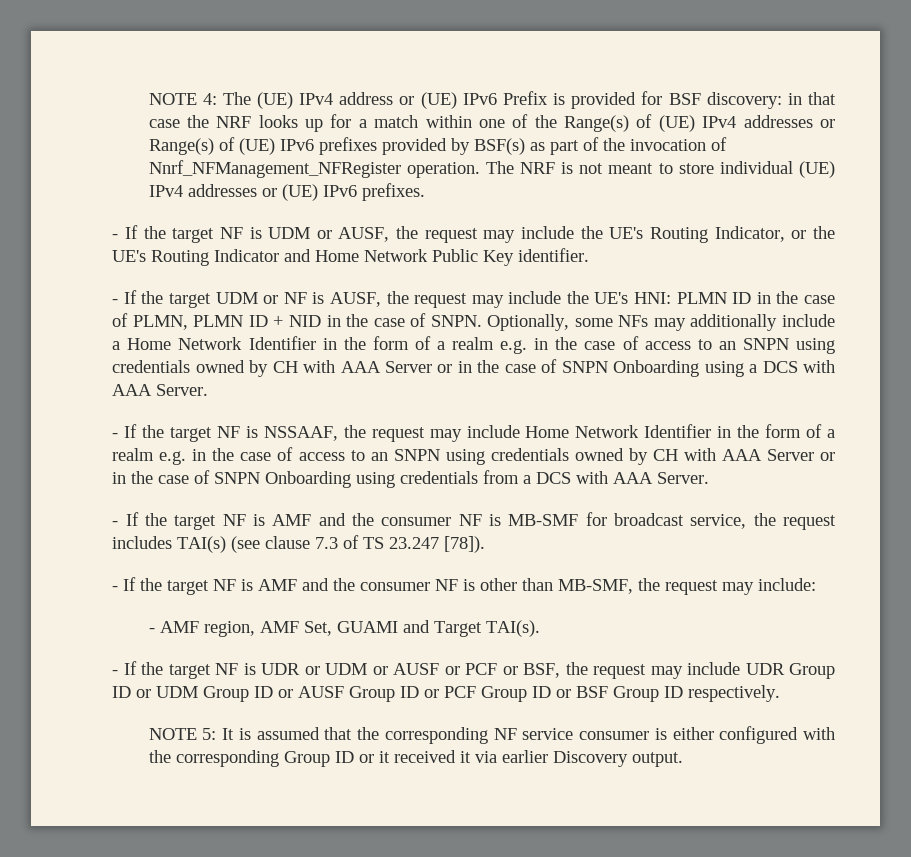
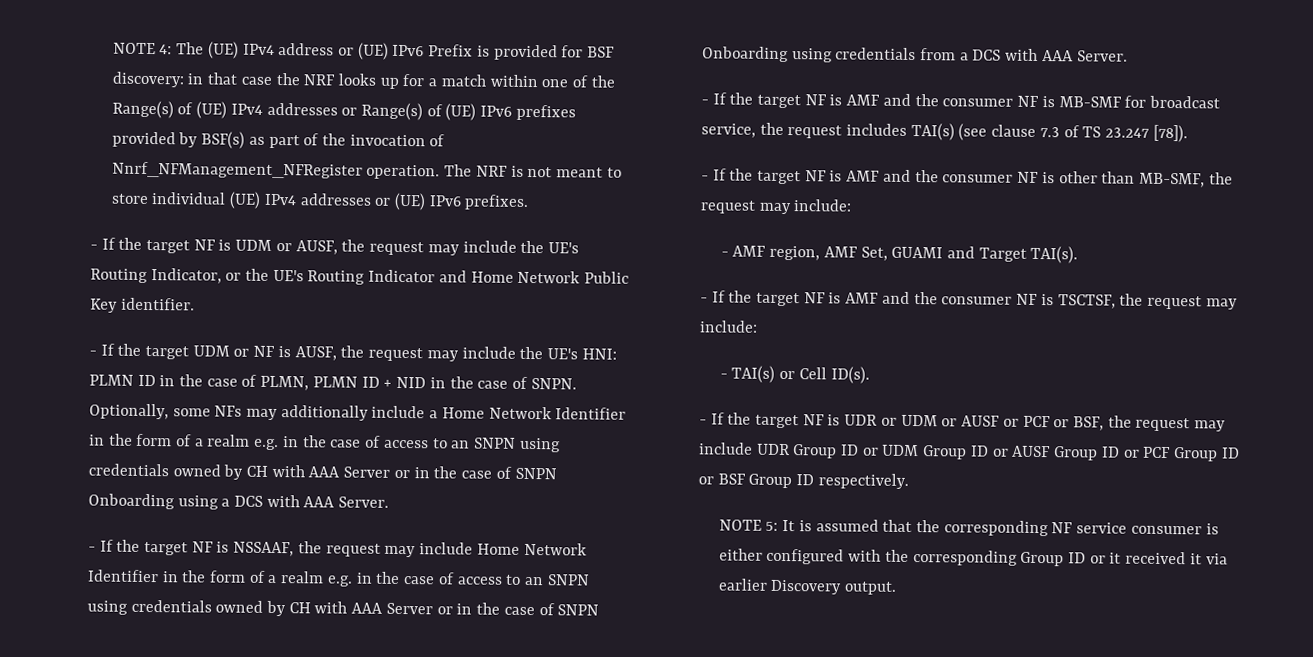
+ - If the target NF is AMF and the consumer NF is TSCTSF, the request may include:
+ - TAI(s) or Cell ID(s).

